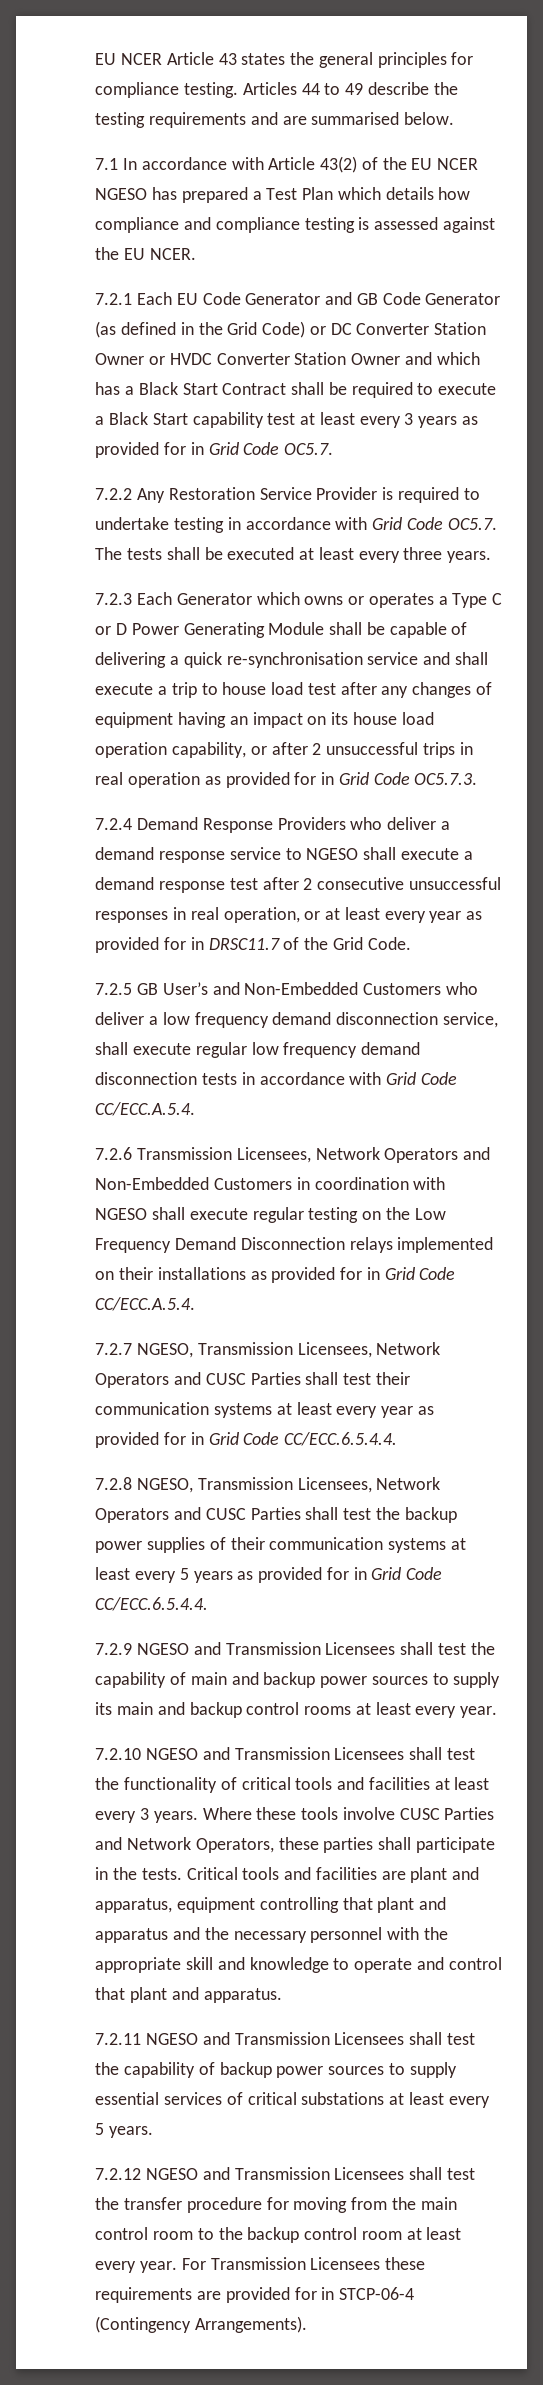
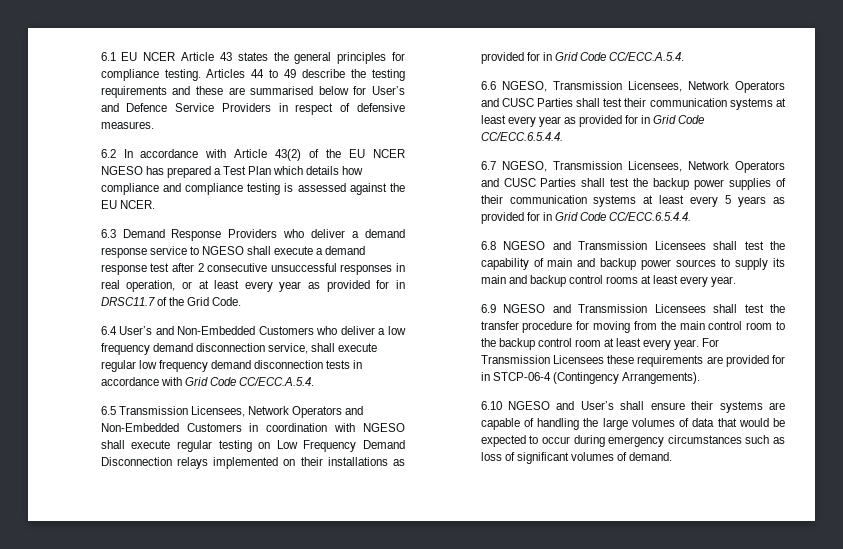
- EU NCER Article 43 states the general principles for compliance testing.
+ 6.1 EU NCER Article 43 states the general principles for compliance testing.
- Articles 44 to 49 describe the testing requirements and are summarised below.
- 7.1 In accordance with Article 43(2) of the EU NCER NGESO has prepared a Test Plan which details how compliance and compliance testing is assessed against the EU NCER.
+ Articles 44 to 49 describe the testing requirements and these are summarised below for User’s and Defence Service Providers in respect of defensive measures.
+ 6.2 In accordance with Article 43(2) of the EU NCER NGESO has prepared a Test Plan which details how compliance and compliance testing is assessed against the EU NCER.
- 7.2.1 Each EU Code Generator and GB Code Generator (as defined in the Grid Code) or DC Converter Station Owner or HVDC Converter Station Owner and which has a Black Start Contract shall be required to execute a Black Start capability test at least every 3 years as provided for in Grid Code OC5.7.
- 7.2.2 Any Restoration Service Provider is required to undertake testing in accordance with Grid Code OC5.7. The tests shall be executed at least every three years.
- 7.2.3 Each Generator which owns or operates a Type C or D Power Generating Module shall be capable of delivering a quick re-synchronisation service and shall execute a trip to house load test after any changes of equipment having an impact on its house load operation capability, or after 2 unsuccessful trips in real operation as provided for in Grid Code OC5.7.3.
- 7.2.4 Demand Response Providers who deliver a demand response service to NGESO shall execute a demand response test after 2 consecutive unsuccessful responses in real operation, or at least every year as provided for in DRSC11.7 of the Grid Code.
+ 6.3 Demand Response Providers who deliver a demand response service to NGESO shall execute a demand response test after 2 consecutive unsuccessful responses in real operation, or at least every year as provided for in DRSC11.7 of the Grid Code.
- 7.2.5 GB User’s and Non-Embedded Customers who deliver a low frequency demand disconnection service, shall execute regular low frequency demand disconnection tests in accordance with Grid Code CC/ECC.A.5.4.
+ 6.4 User’s and Non-Embedded Customers who deliver a low frequency demand disconnection service, shall execute regular low frequency demand disconnection tests in accordance with Grid Code CC/ECC.A.5.4.
- 7.2.6 Transmission Licensees, Network Operators and Non-Embedded Customers in coordination with NGESO shall execute regular testing on the Low Frequency Demand Disconnection relays implemented on their installations as provided for in Grid Code CC/ECC.A.5.4.
+ 6.5 Transmission Licensees, Network Operators and Non-Embedded Customers in coordination with NGESO shall execute regular testing on Low Frequency Demand Disconnection relays implemented on their installations as provided for in Grid Code CC/ECC.A.5.4.
- 7.2.7 NGESO, Transmission Licensees, Network Operators and CUSC Parties shall test their communication systems at least every year as provided for in Grid Code CC/ECC.6.5.4.4.
+ 6.6 NGESO, Transmission Licensees, Network Operators and CUSC Parties shall test their communication systems at least every year as provided for in Grid Code CC/ECC.6.5.4.4.
- 7.2.8 NGESO, Transmission Licensees, Network Operators and CUSC Parties shall test the backup power supplies of their communication systems at least every 5 years as provided for in Grid Code CC/ECC.6.5.4.4.
+ 6.7 NGESO, Transmission Licensees, Network Operators and CUSC Parties shall test the backup power supplies of their communication systems at least every 5 years as provided for in Grid Code CC/ECC.6.5.4.4.
- 7.2.9 NGESO and Transmission Licensees shall test the capability of main and backup power sources to supply its main and backup control rooms at least every year.
+ 6.8 NGESO and Transmission Licensees shall test the capability of main and backup power sources to supply its main and backup control rooms at least every year.
- 7.2.10 NGESO and Transmission Licensees shall test the functionality of critical tools and facilities at least every 3 years. Where these tools involve CUSC Parties and Network Operators, these parties shall participate in the tests. Critical tools and facilities are plant and apparatus, equipment controlling that plant and apparatus and the necessary personnel with the appropriate skill and knowledge to operate and control that plant and apparatus.
- 7.2.11 NGESO and Transmission Licensees shall test the capability of backup power sources to supply essential services of critical substations at least every 5 years.
- 7.2.12 NGESO and Transmission Licensees shall test the transfer procedure for moving from the main control room to the backup control room at least every year.
+ 6.9 NGESO and Transmission Licensees shall test the transfer procedure for moving from the main control room to the backup control room at least every year.
+ 6.10 NGESO and User’s shall ensure their systems are capable of handling the large volumes of data that would be expected to occur during emergency circumstances such as loss of significant volumes of demand.

